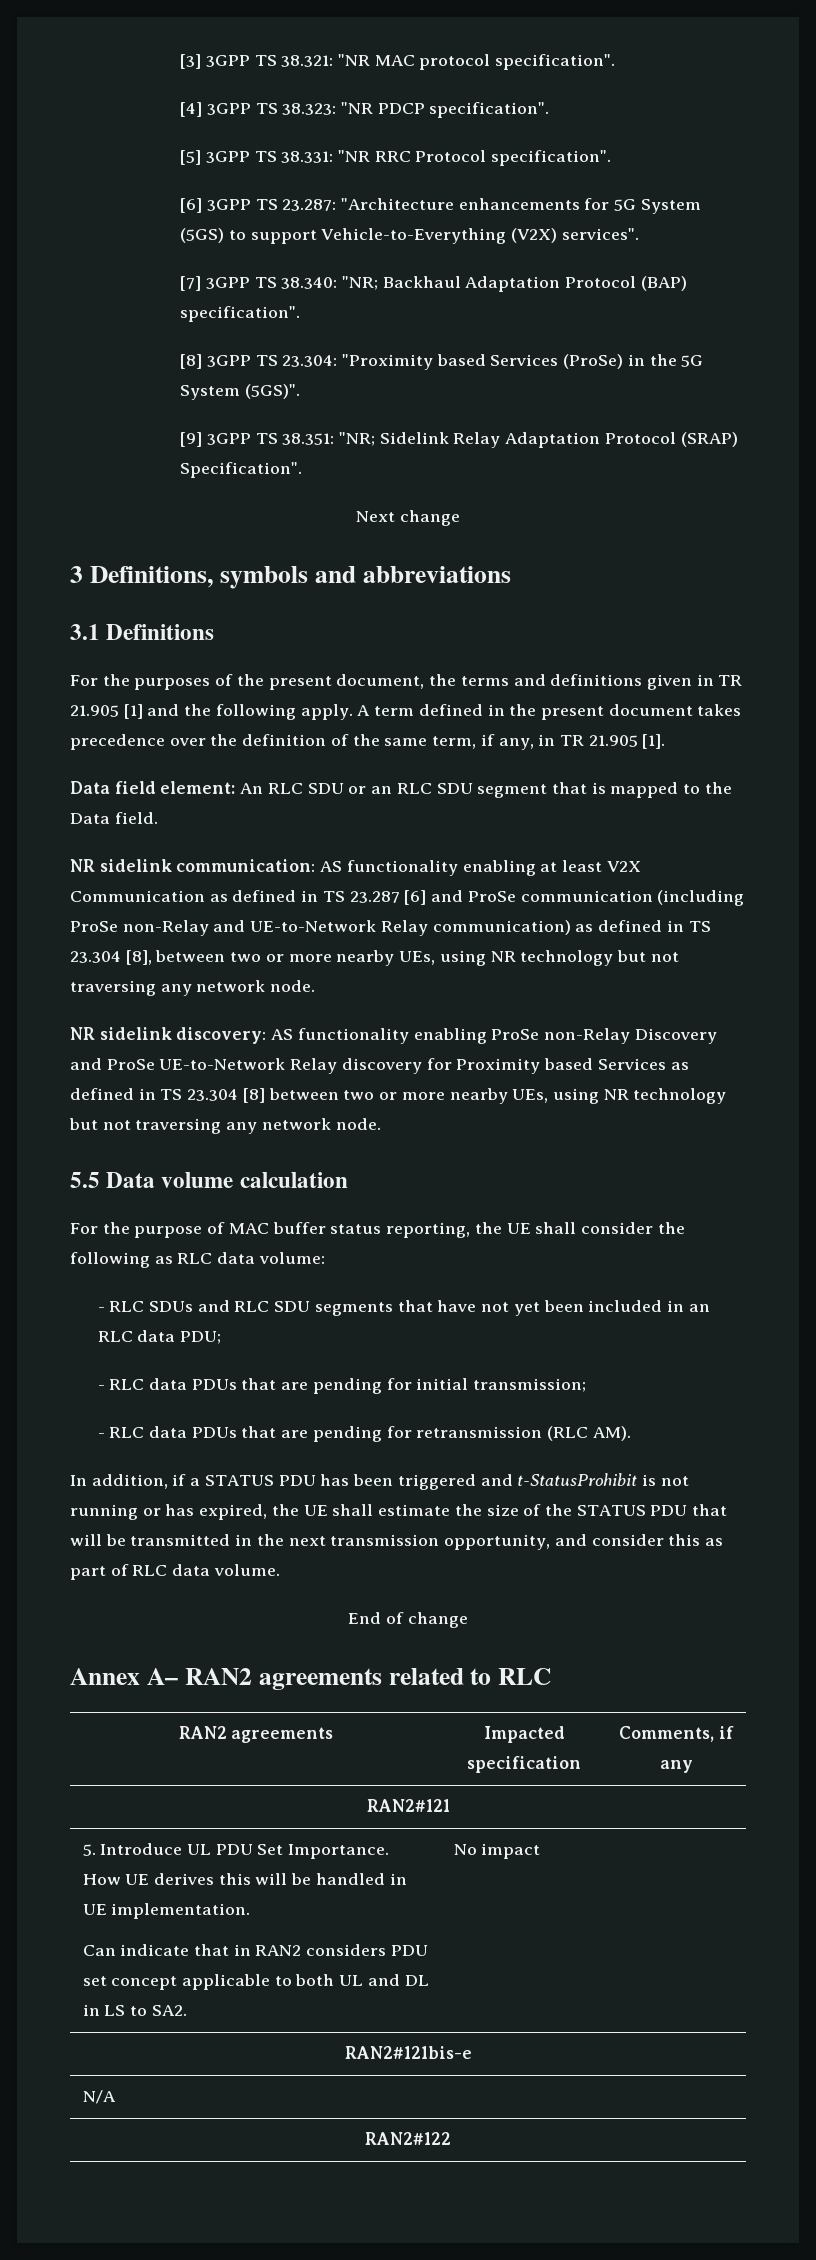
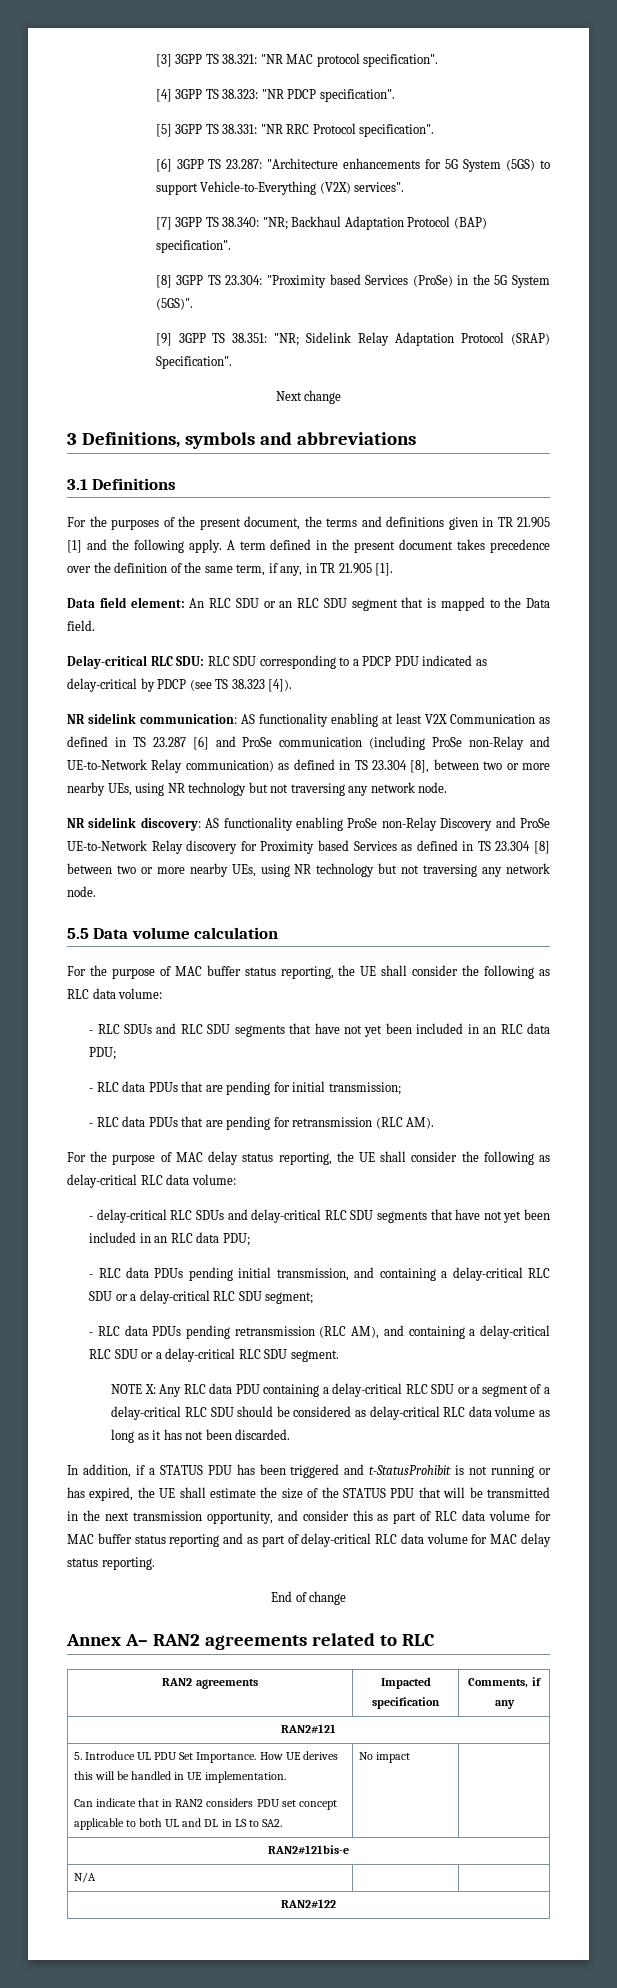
+ Delay-critical RLC SDU: RLC SDU corresponding to a PDCP PDU indicated as delay-critical by PDCP (see TS 38.323 [4]).
+ For the purpose of MAC delay status reporting, the UE shall consider the following as delay-critical RLC data volume:
+ - delay-critical RLC SDUs and delay-critical RLC SDU segments that have not yet been included in an RLC data PDU;
+ - RLC data PDUs pending initial transmission, and containing a delay-critical RLC SDU or a delay-critical RLC SDU segment;
+ - RLC data PDUs pending retransmission (RLC AM), and containing a delay-critical RLC SDU or a delay-critical RLC SDU segment.
+ NOTE X: Any RLC data PDU containing a delay-critical RLC SDU or a segment of a delay-critical RLC SDU should be considered as delay-critical RLC data volume as long as it has not been discarded.
- In addition, if a STATUS PDU has been triggered and t-StatusProhibit is not running or has expired, the UE shall estimate the size of the STATUS PDU that will be transmitted in the next transmission opportunity, and consider this as part of RLC data volume.
+ In addition, if a STATUS PDU has been triggered and t-StatusProhibit is not running or has expired, the UE shall estimate the size of the STATUS PDU that will be transmitted in the next transmission opportunity, and consider this as part of RLC data volume for MAC buffer status reporting and as part of delay-critical RLC data volume for MAC delay status reporting.

